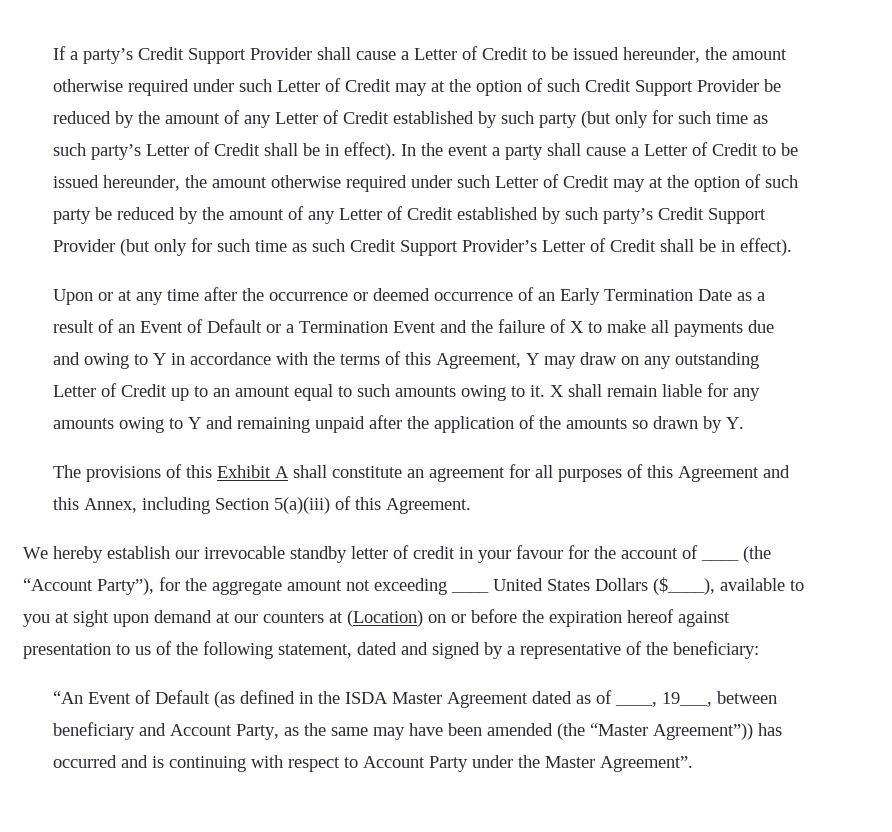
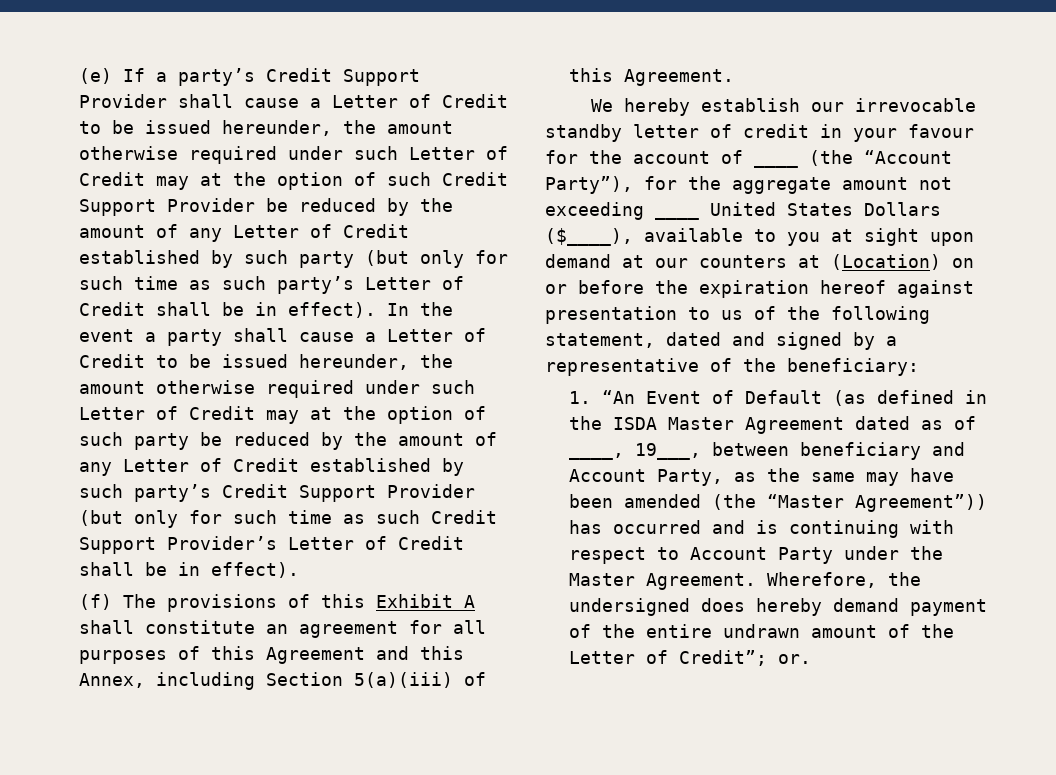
- If a party’s Credit Support Provider shall cause a Letter of Credit to be issued hereunder, the amount otherwise required under such Letter of Credit may at the option of such Credit Support Provider be reduced by the amount of any Letter of Credit established by such party (but only for such time as such party’s Letter of Credit shall be in effect).
+ (e) If a party’s Credit Support Provider shall cause a Letter of Credit to be issued hereunder, the amount otherwise required under such Letter of Credit may at the option of such Credit Support Provider be reduced by the amount of any Letter of Credit established by such party (but only for such time as such party’s Letter of Credit shall be in effect).
- Upon or at any time after the occurrence or deemed occurrence of an Early Termination Date as a result of an Event of Default or a Termination Event and the failure of X to make all payments due and owing to Y in accordance with the terms of this Agreement, Y may draw on any outstanding Letter of Credit up to an amount equal to such amounts owing to it. X shall remain liable for any amounts owing to Y and remaining unpaid after the application of the amounts so drawn by Y.
- The provisions of this Exhibit A shall constitute an agreement for all purposes of this Agreement and this Annex, including Section 5(a)(iii) of this Agreement.
+ (f) The provisions of this Exhibit A shall constitute an agreement for all purposes of this Agreement and this Annex, including Section 5(a)(iii) of this Agreement.
- “An Event of Default (as defined in the ISDA Master Agreement dated as of ____, 19___, between beneficiary and Account Party, as the same may have been amended (the “Master Agreement”)) has occurred and is continuing with respect to Account Party under the Master Agreement”.
+ 1. “An Event of Default (as defined in the ISDA Master Agreement dated as of ____, 19___, between beneficiary and Account Party, as the same may have been amended (the “Master Agreement”)) has occurred and is continuing with respect to Account Party under the Master Agreement. Wherefore, the undersigned does hereby demand payment of the entire undrawn amount of the Letter of Credit”; or.

